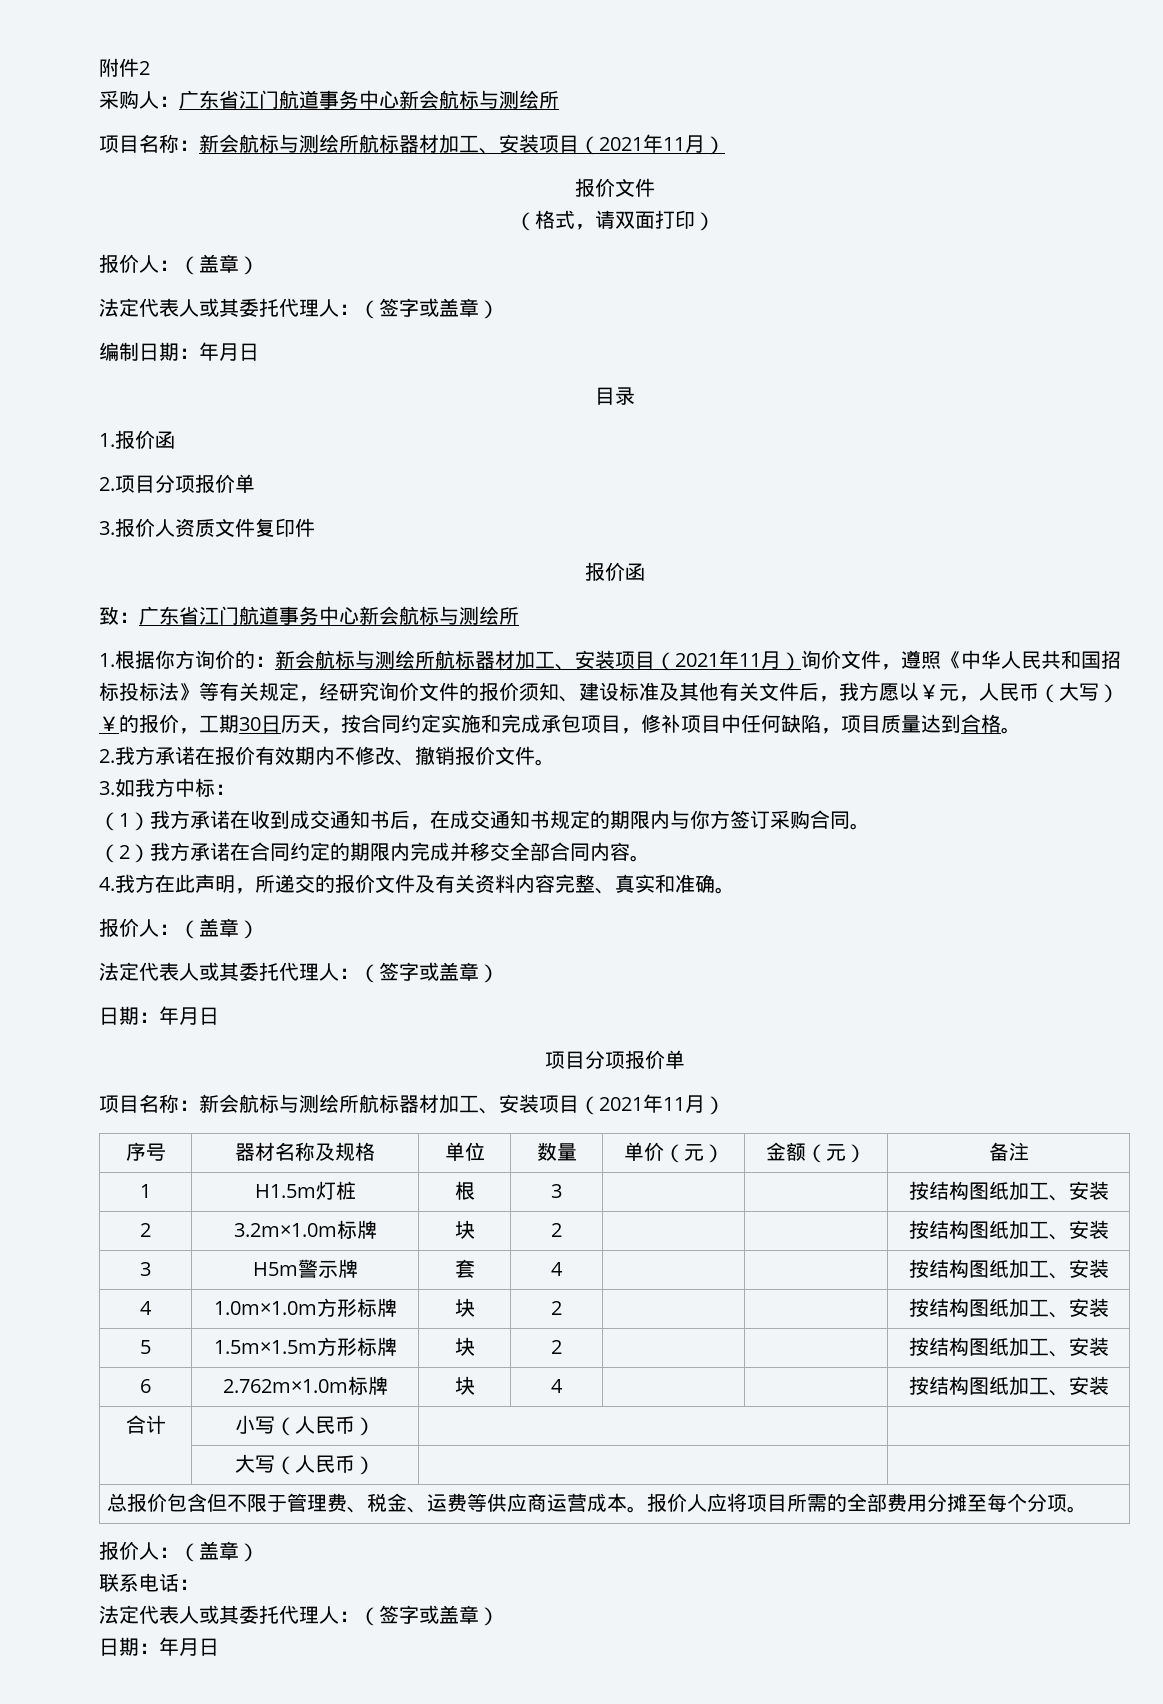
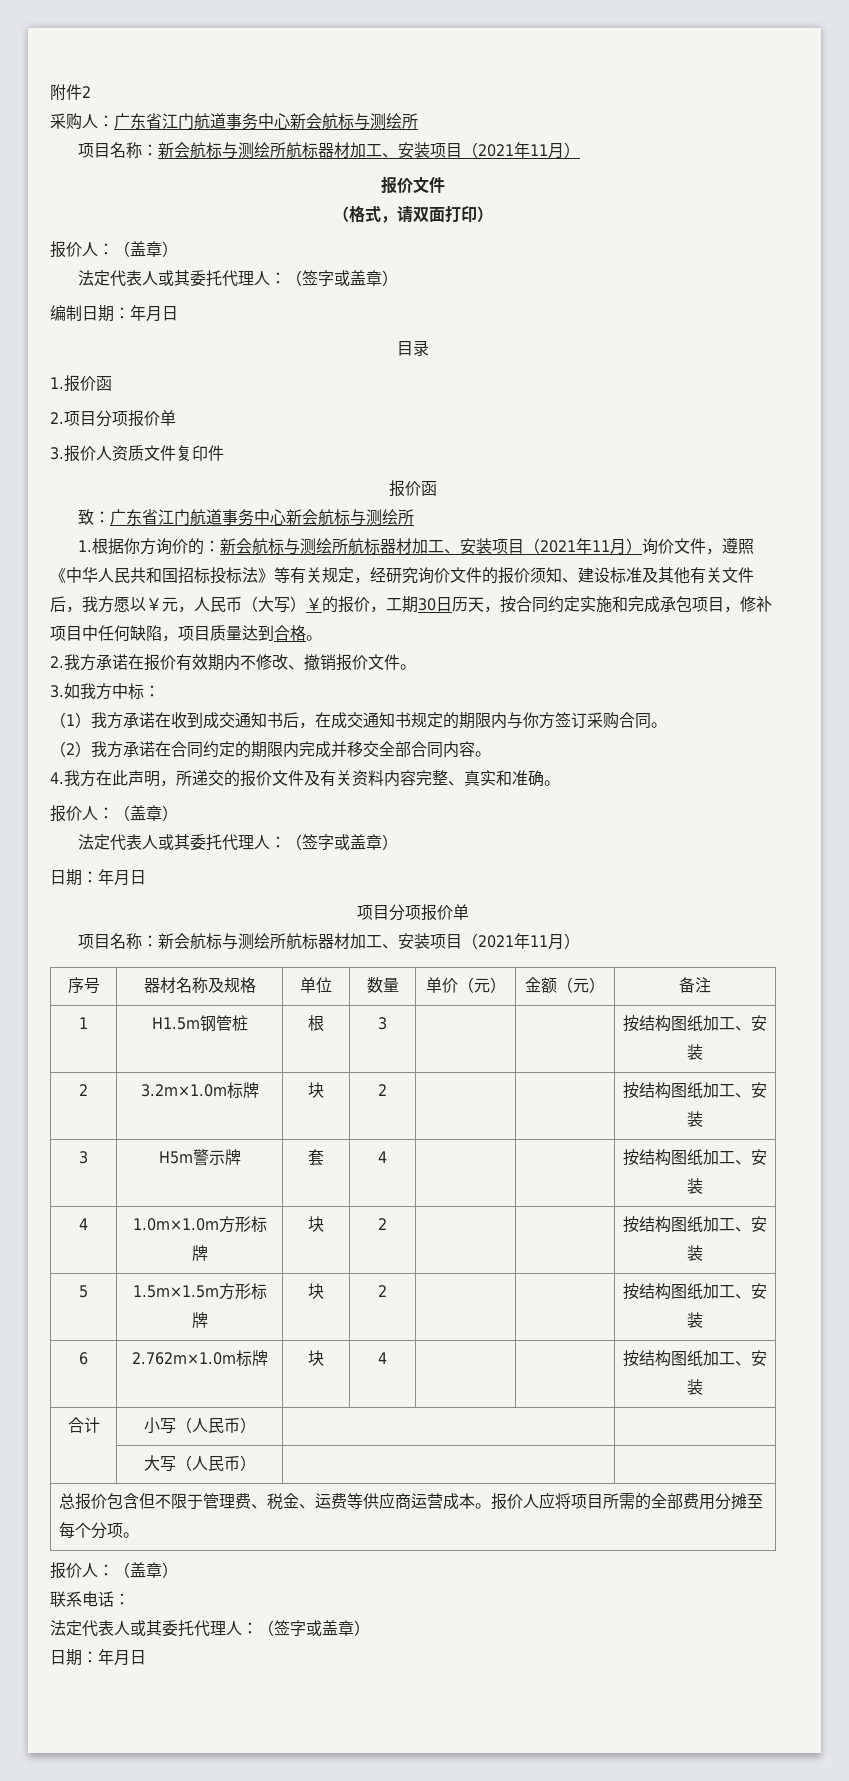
- 1 | H1.5m灯桩 | 根 | 3 | | | 按结构图纸加工、安装
+ 1 | H1.5m钢管桩 | 根 | 3 | | | 按结构图纸加工、安装

